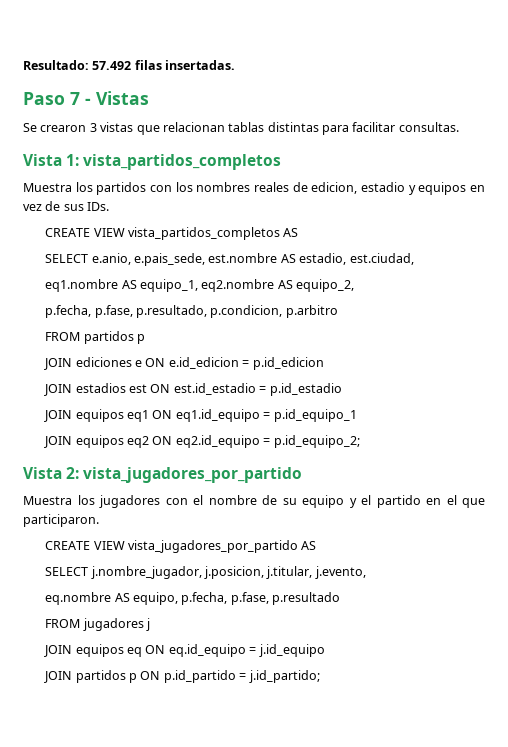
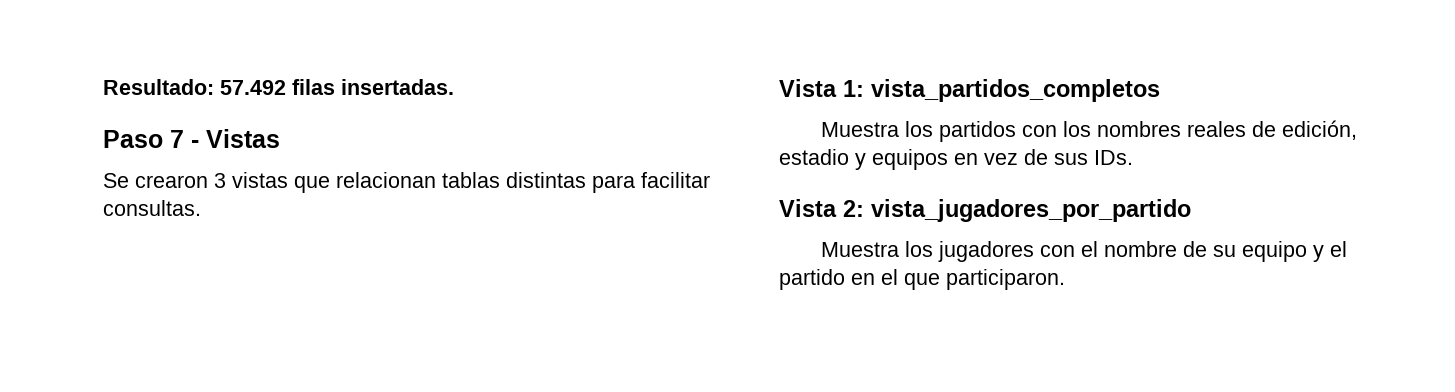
- Muestra los partidos con los nombres reales de edicion, estadio y equipos en vez de sus IDs.
+ Muestra los partidos con los nombres reales de edición, estadio y equipos en vez de sus IDs.
- CREATE VIEW vista_partidos_completos AS
- SELECT e.anio, e.pais_sede, est.nombre AS estadio, est.ciudad,
- eq1.nombre AS equipo_1, eq2.nombre AS equipo_2,
- p.fecha, p.fase, p.resultado, p.condicion, p.arbitro
- FROM partidos p
- JOIN ediciones e ON e.id_edicion = p.id_edicion
- JOIN estadios est ON est.id_estadio = p.id_estadio
- JOIN equipos eq1 ON eq1.id_equipo = p.id_equipo_1
- JOIN equipos eq2 ON eq2.id_equipo = p.id_equipo_2;
- CREATE VIEW vista_jugadores_por_partido AS
- SELECT j.nombre_jugador, j.posicion, j.titular, j.evento,
- eq.nombre AS equipo, p.fecha, p.fase, p.resultado
- FROM jugadores j
- JOIN equipos eq ON eq.id_equipo = j.id_equipo
- JOIN partidos p ON p.id_partido = j.id_partido;

